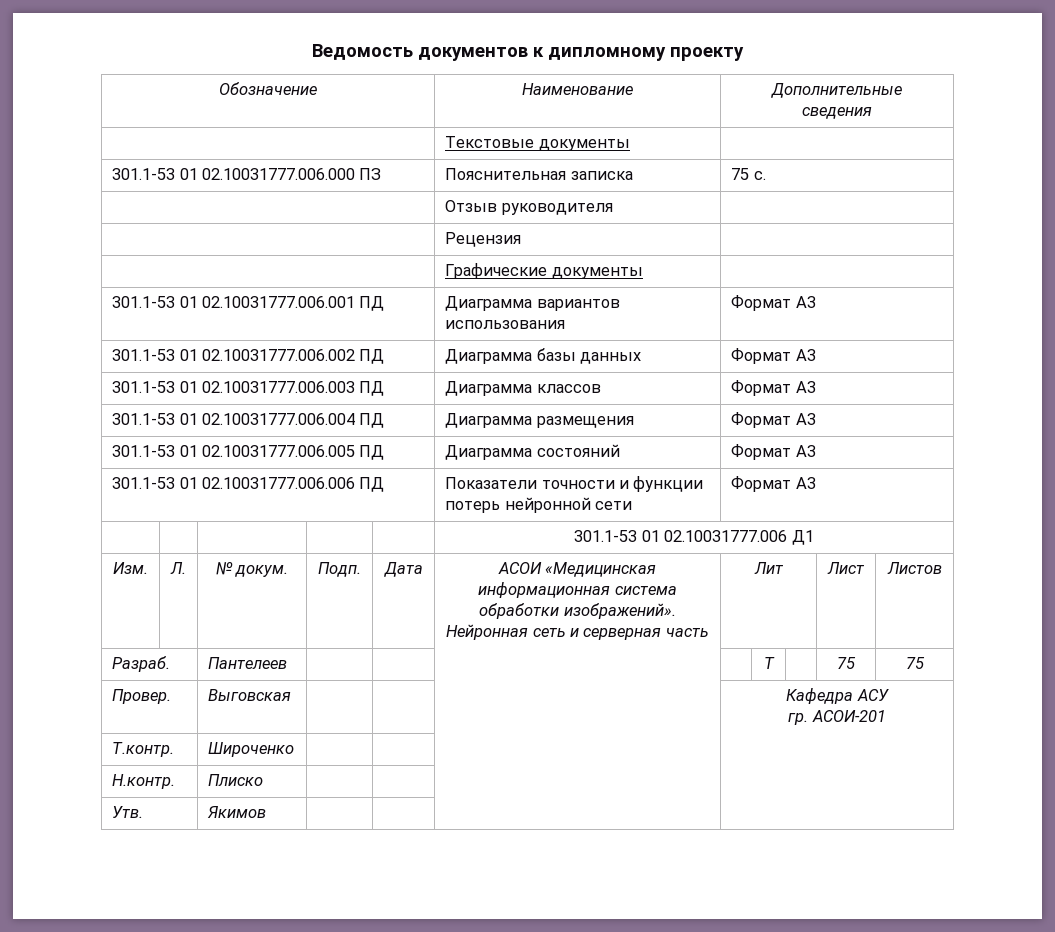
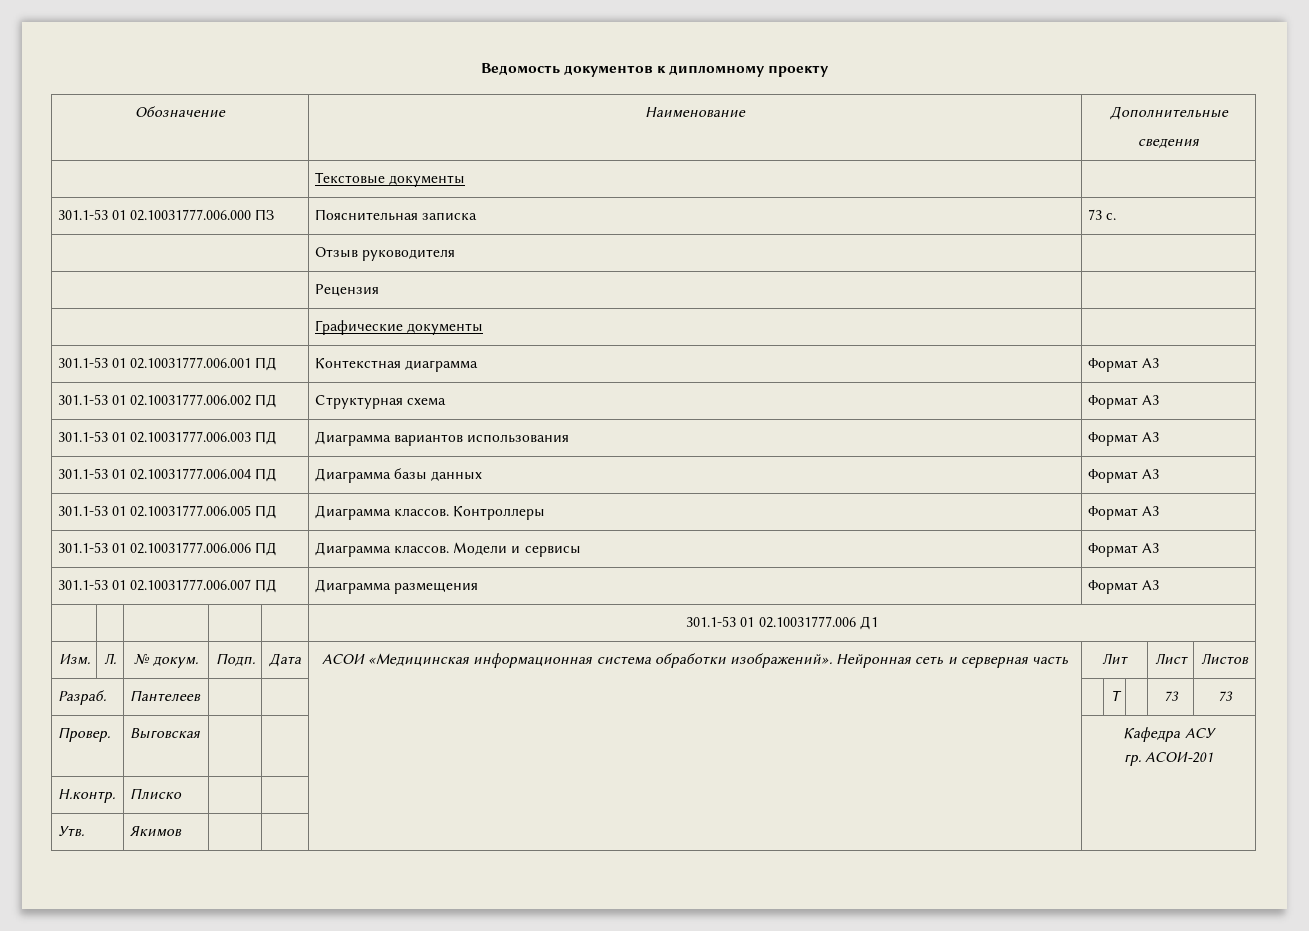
- 301.1-53 01 02.10031777.006.000 ПЗ | Пояснительная записка | 75 с.
+ 301.1-53 01 02.10031777.006.000 ПЗ | Пояснительная записка | 73 с.
- 301.1-53 01 02.10031777.006.001 ПД | Диаграмма вариантов использования | Формат А3
+ 301.1-53 01 02.10031777.006.001 ПД | Контекстная диаграмма | Формат А3
+ 301.1-53 01 02.10031777.006.002 ПД | Структурная схема | Формат А3
+ 301.1-53 01 02.10031777.006.003 ПД | Диаграмма вариантов использования | Формат А3
- 301.1-53 01 02.10031777.006.002 ПД | Диаграмма базы данных | Формат А3
+ 301.1-53 01 02.10031777.006.004 ПД | Диаграмма базы данных | Формат А3
- 301.1-53 01 02.10031777.006.003 ПД | Диаграмма классов | Формат А3
- 301.1-53 01 02.10031777.006.004 ПД | Диаграмма размещения | Формат А3
- 301.1-53 01 02.10031777.006.005 ПД | Диаграмма состояний | Формат А3
+ 301.1-53 01 02.10031777.006.005 ПД | Диаграмма классов. Контроллеры | Формат А3
- 301.1-53 01 02.10031777.006.006 ПД | Показатели точности и функции потерь нейронной сети | Формат А3
+ 301.1-53 01 02.10031777.006.006 ПД | Диаграмма классов. Модели и сервисы | Формат А3
+ 301.1-53 01 02.10031777.006.007 ПД | Диаграмма размещения | Формат А3
- Разраб. | Пантелеев | | | | | Т | | 75 | 75
+ Разраб. | Пантелеев | | | | | Т | | 73 | 73
- Т.контр. | Широченко | | | |

